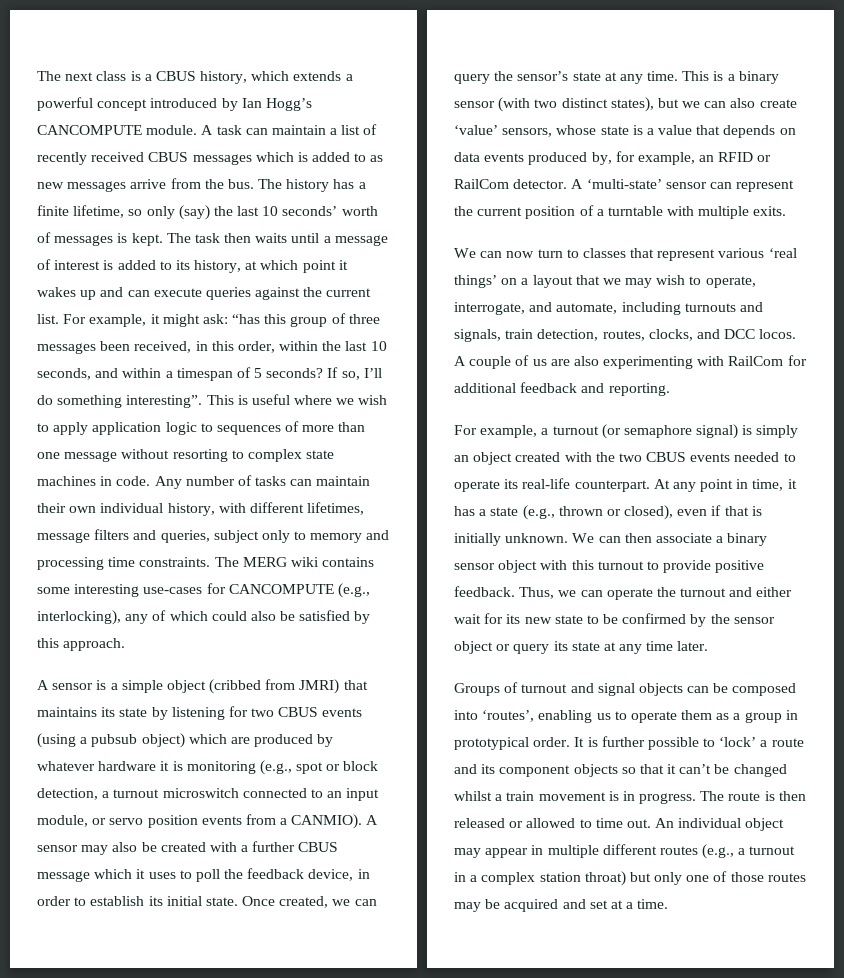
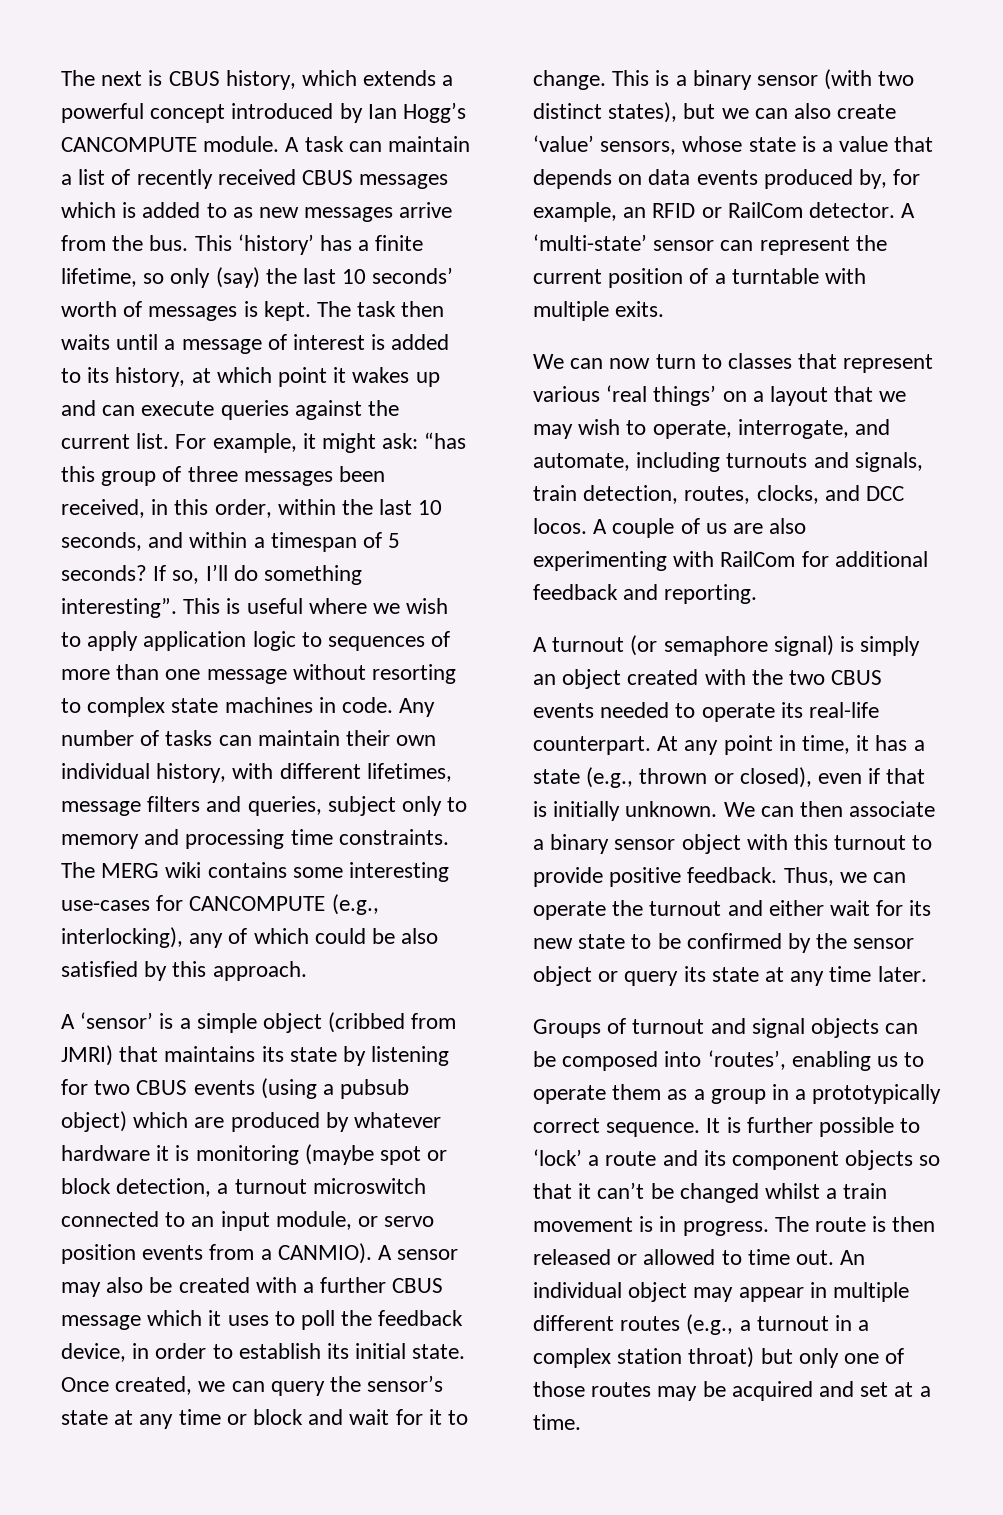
- The next class is a CBUS history, which extends a powerful concept introduced by Ian Hogg’s CANCOMPUTE module.
+ The next is CBUS history, which extends a powerful concept introduced by Ian Hogg’s CANCOMPUTE module.
- The history has a finite lifetime, so only (say) the last 10 seconds’ worth of messages is kept.
+ This ‘history’ has a finite lifetime, so only (say) the last 10 seconds’ worth of messages is kept.
- The MERG wiki contains some interesting use-cases for CANCOMPUTE (e.g., interlocking), any of which could also be satisfied by this approach.
+ The MERG wiki contains some interesting use-cases for CANCOMPUTE (e.g., interlocking), any of which could be also satisfied by this approach.
- A sensor is a simple object (cribbed from JMRI) that maintains its state by listening for two CBUS events (using a pubsub object) which are produced by whatever hardware it is monitoring (e.g., spot or block detection, a turnout microswitch connected to an input module, or servo position events from a CANMIO).
+ A ‘sensor’ is a simple object (cribbed from JMRI) that maintains its state by listening for two CBUS events (using a pubsub object) which are produced by whatever hardware it is monitoring (maybe spot or block detection, a turnout microswitch connected to an input module, or servo position events from a CANMIO).
- Once created, we can query the sensor’s state at any time.
+ Once created, we can query the sensor’s state at any time or block and wait for it to change.
- For example, a turnout (or semaphore signal) is simply an object created with the two CBUS events needed to operate its real-life counterpart.
+ A turnout (or semaphore signal) is simply an object created with the two CBUS events needed to operate its real-life counterpart.
- Groups of turnout and signal objects can be composed into ‘routes’, enabling us to operate them as a group in prototypical order.
+ Groups of turnout and signal objects can be composed into ‘routes’, enabling us to operate them as a group in a prototypically correct sequence.

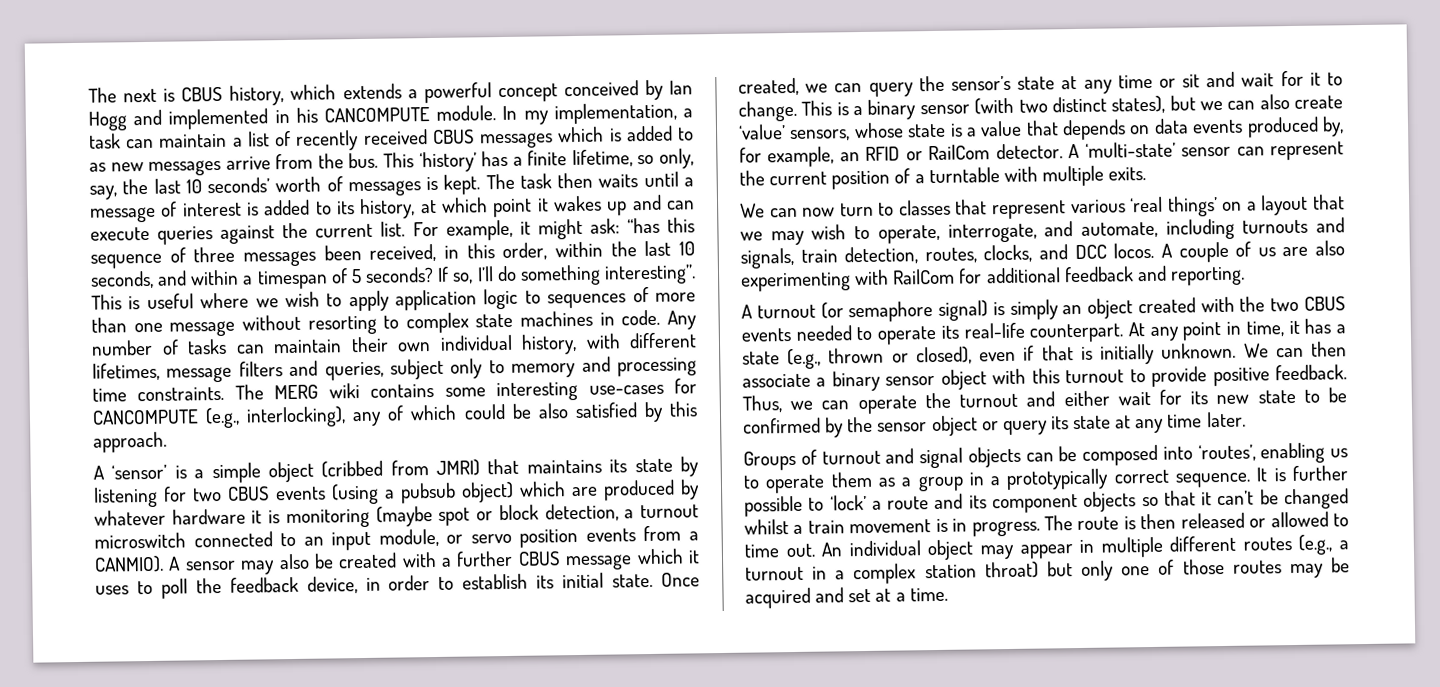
- The next is CBUS history, which extends a powerful concept introduced by Ian Hogg’s CANCOMPUTE module. A task can maintain a list of recently received CBUS messages which is added to as new messages arrive from the bus.
+ The next is CBUS history, which extends a powerful concept conceived by Ian Hogg and implemented in his CANCOMPUTE module. In my implementation, a task can maintain a list of recently received CBUS messages which is added to as new messages arrive from the bus.
- This ‘history’ has a finite lifetime, so only (say) the last 10 seconds’ worth of messages is kept.
+ This ‘history’ has a finite lifetime, so only, say, the last 10 seconds’ worth of messages is kept.
- For example, it might ask: “has this group of three messages been received, in this order, within the last 10 seconds, and within a timespan of 5 seconds?
+ For example, it might ask: “has this sequence of three messages been received, in this order, within the last 10 seconds, and within a timespan of 5 seconds?
- Once created, we can query the sensor’s state at any time or block and wait for it to change.
+ Once created, we can query the sensor’s state at any time or sit and wait for it to change.

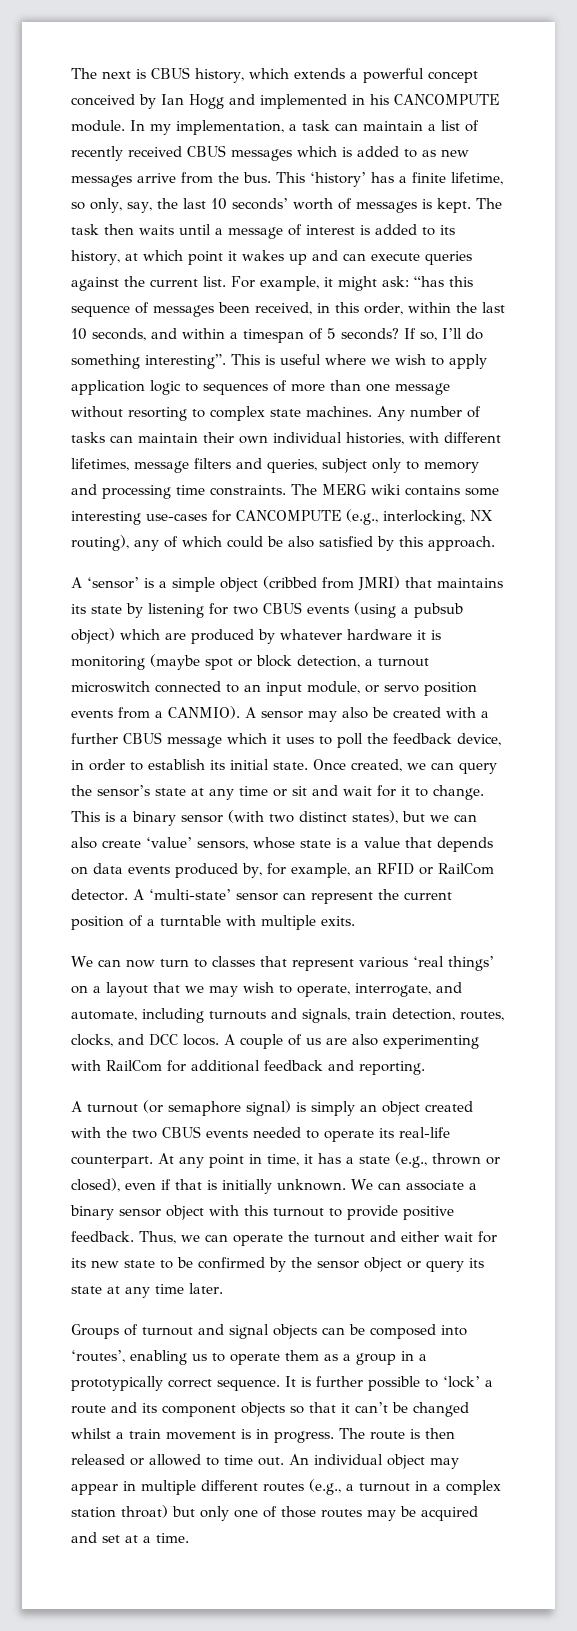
- For example, it might ask: “has this sequence of three messages been received, in this order, within the last 10 seconds, and within a timespan of 5 seconds?
+ For example, it might ask: “has this sequence of messages been received, in this order, within the last 10 seconds, and within a timespan of 5 seconds?
- This is useful where we wish to apply application logic to sequences of more than one message without resorting to complex state machines in code.
+ This is useful where we wish to apply application logic to sequences of more than one message without resorting to complex state machines.
- Any number of tasks can maintain their own individual history, with different lifetimes, message filters and queries, subject only to memory and processing time constraints.
+ Any number of tasks can maintain their own individual histories, with different lifetimes, message filters and queries, subject only to memory and processing time constraints.
- The MERG wiki contains some interesting use-cases for CANCOMPUTE (e.g., interlocking), any of which could be also satisfied by this approach.
+ The MERG wiki contains some interesting use-cases for CANCOMPUTE (e.g., interlocking, NX routing), any of which could be also satisfied by this approach.
- We can then associate a binary sensor object with this turnout to provide positive feedback.
+ We can associate a binary sensor object with this turnout to provide positive feedback.

